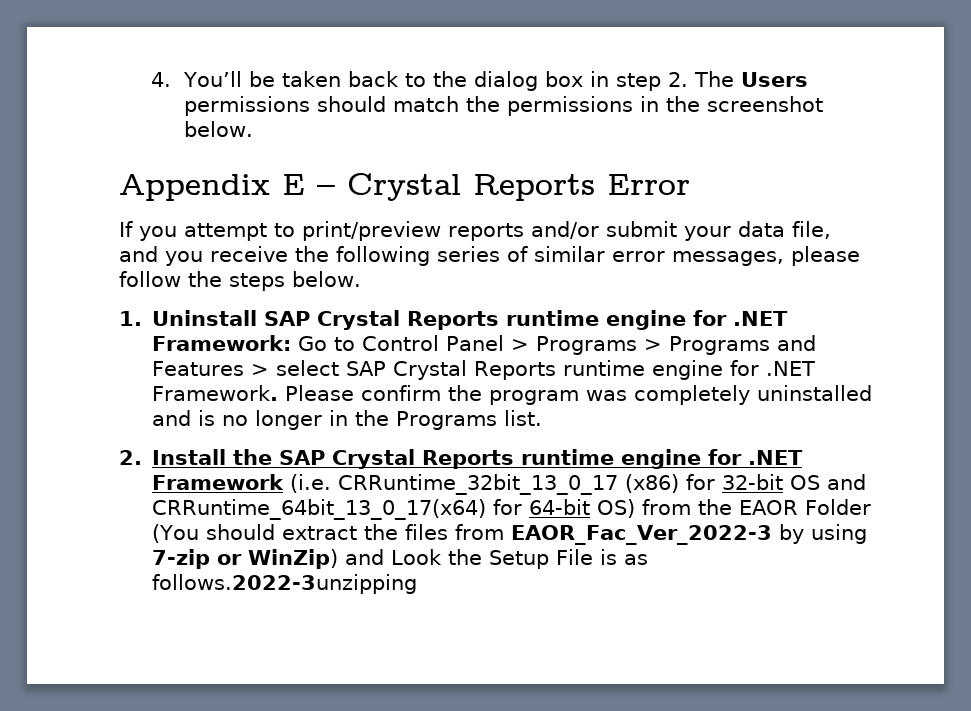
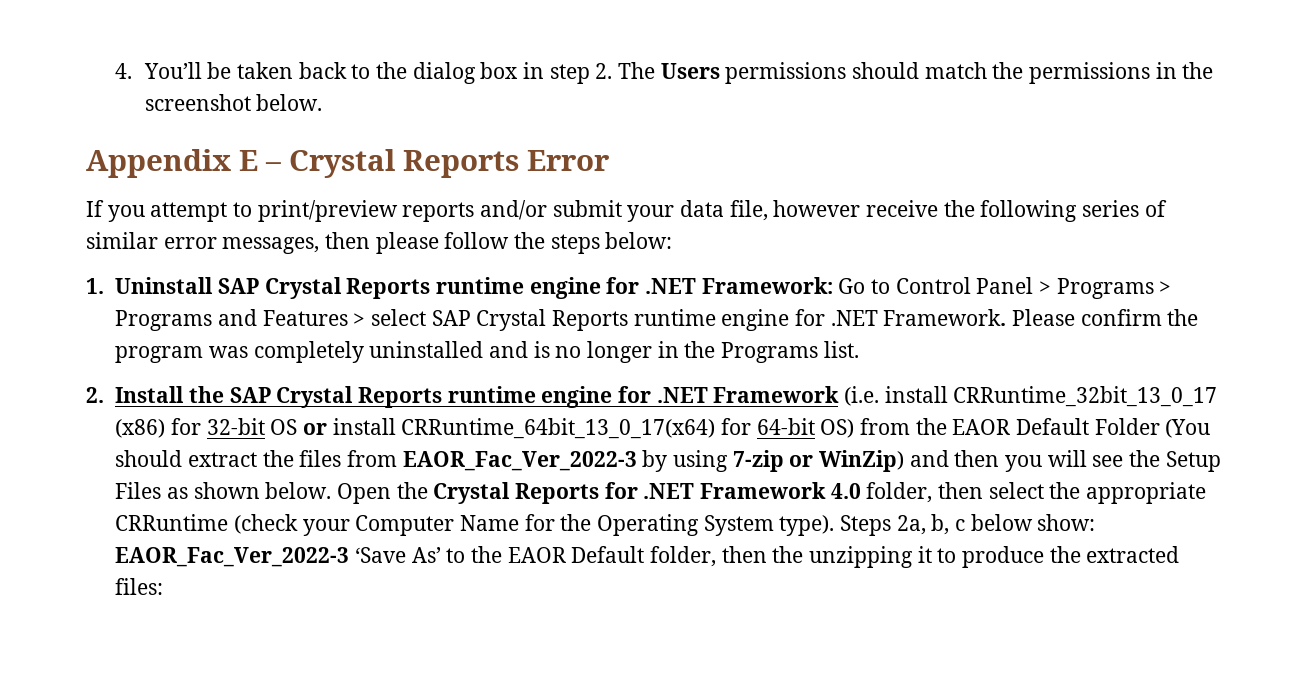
- If you attempt to print/preview reports and/or submit your data file, and you receive the following series of similar error messages, please follow the steps below.
+ If you attempt to print/preview reports and/or submit your data file, however receive the following series of similar error messages, then please follow the steps below:
- 2. Install the SAP Crystal Reports runtime engine for .NET Framework (i.e. CRRuntime_32bit_13_0_17 (x86) for 32-bit OS and CRRuntime_64bit_13_0_17(x64) for 64-bit OS) from the EAOR Folder (You should extract the files from EAOR_Fac_Ver_2022-3 by using 7-zip or WinZip) and Look the Setup File is as follows.2022-3unzipping
+ 2. Install the SAP Crystal Reports runtime engine for .NET Framework (i.e. install CRRuntime_32bit_13_0_17 (x86) for 32-bit OS or install CRRuntime_64bit_13_0_17(x64) for 64-bit OS) from the EAOR Default Folder (You should extract the files from EAOR_Fac_Ver_2022-3 by using 7-zip or WinZip) and then you will see the Setup Files as shown below. Open the Crystal Reports for .NET Framework 4.0 folder, then select the appropriate CRRuntime (check your Computer Name for the Operating System type). Steps 2a, b, c below show: EAOR_Fac_Ver_2022-3 ‘Save As’ to the EAOR Default folder, then the unzipping it to produce the extracted files:

